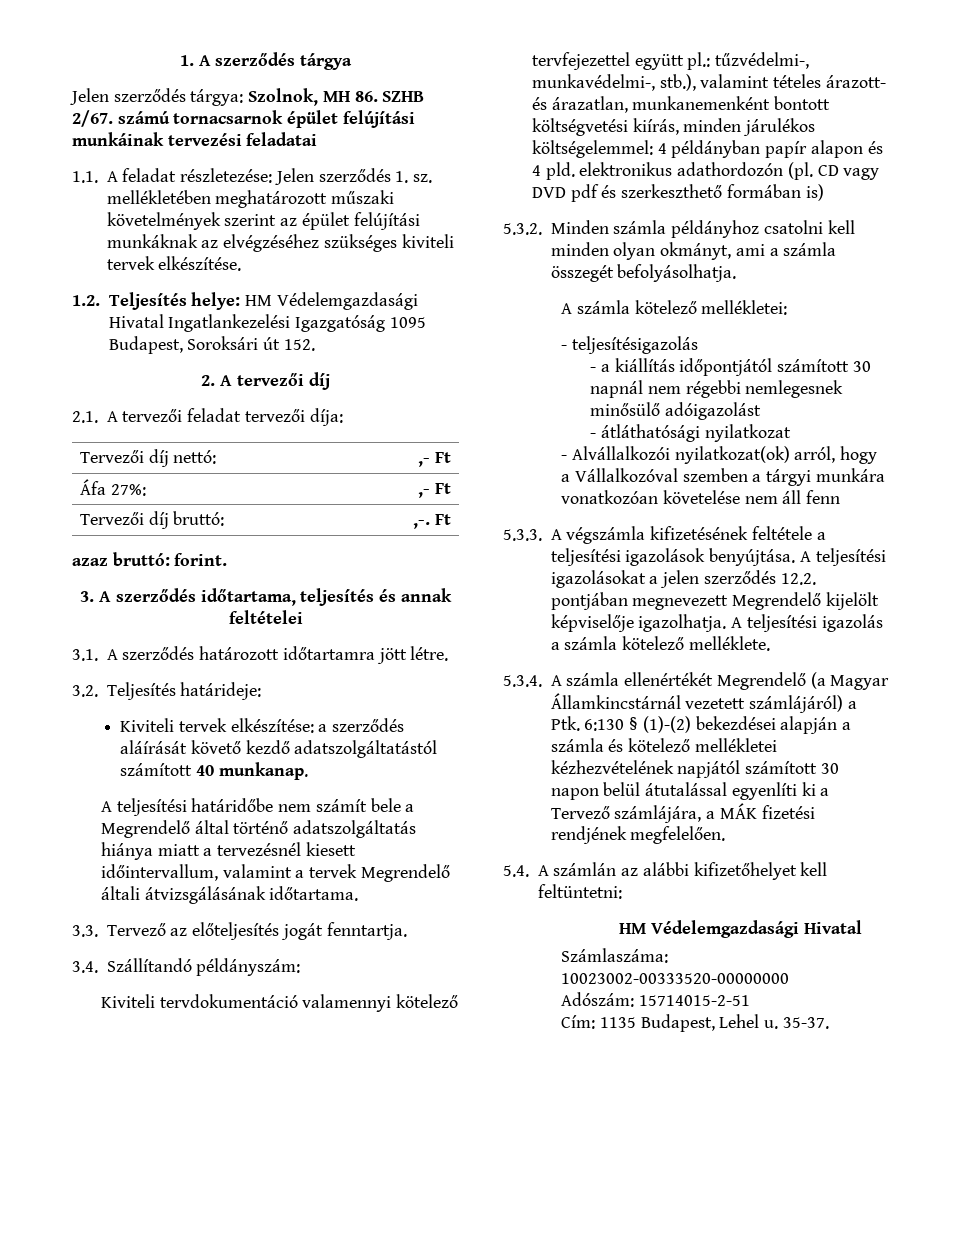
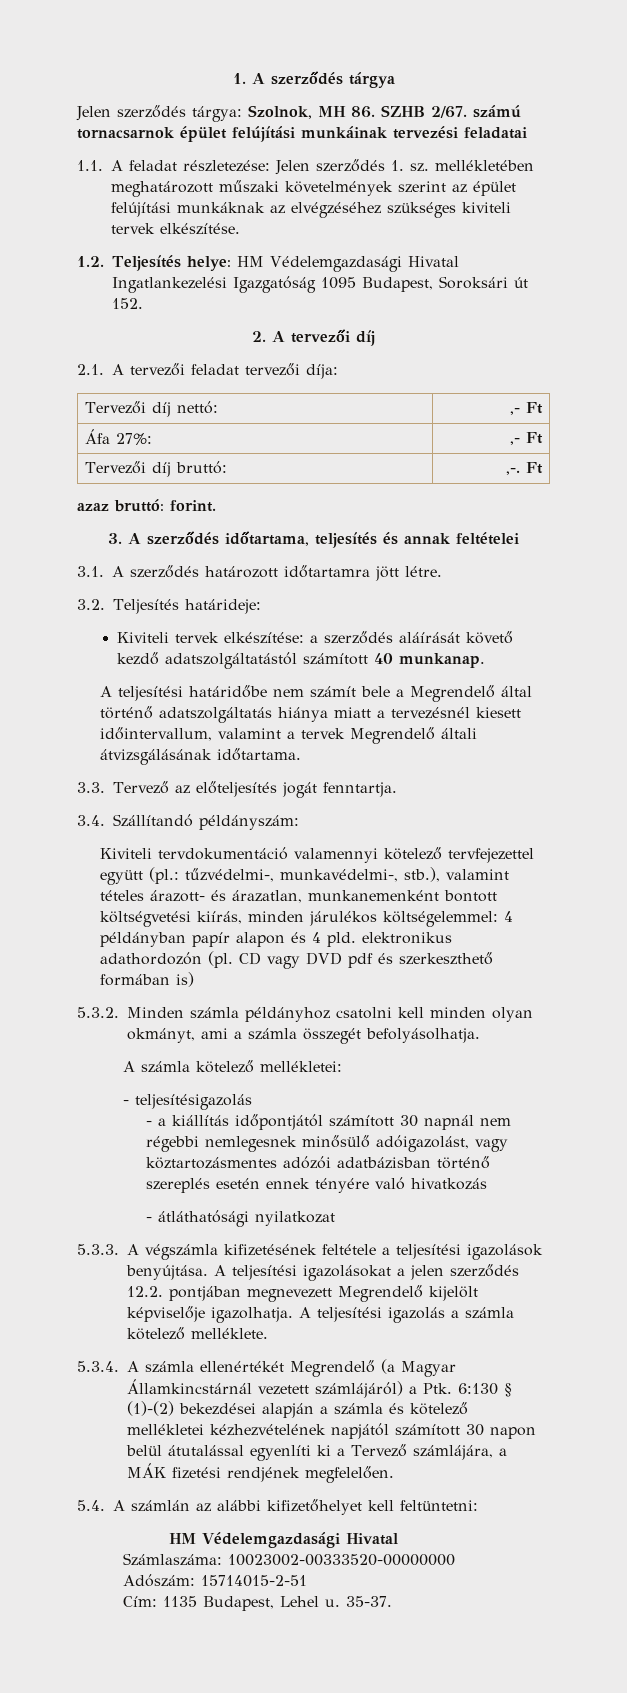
- Kiviteli tervdokumentáció valamennyi kötelező tervfejezettel együtt pl.: tűzvédelmi-, munkavédelmi-, stb.), valamint tételes árazott- és árazatlan, munkanemenként bontott költségvetési kiírás, minden járulékos költségelemmel: 4 példányban papír alapon és 4 pld. elektronikus adathordozón (pl.
+ Kiviteli tervdokumentáció valamennyi kötelező tervfejezettel együtt (pl.: tűzvédelmi-, munkavédelmi-, stb.), valamint tételes árazott- és árazatlan, munkanemenként bontott költségvetési kiírás, minden járulékos költségelemmel: 4 példányban papír alapon és 4 pld. elektronikus adathordozón (pl.
- - a kiállítás időpontjától számított 30 napnál nem régebbi nemlegesnek minősülő adóigazolást
+ - a kiállítás időpontjától számított 30 napnál nem régebbi nemlegesnek minősülő adóigazolást, vagy köztartozásmentes adózói adatbázisban történő szereplés esetén ennek tényére való hivatkozás
  - átláthatósági nyilatkozat
- - Alvállalkozói nyilatkozat(ok) arról, hogy a Vállalkozóval szemben a tárgyi munkára vonatkozóan követelése nem áll fenn

